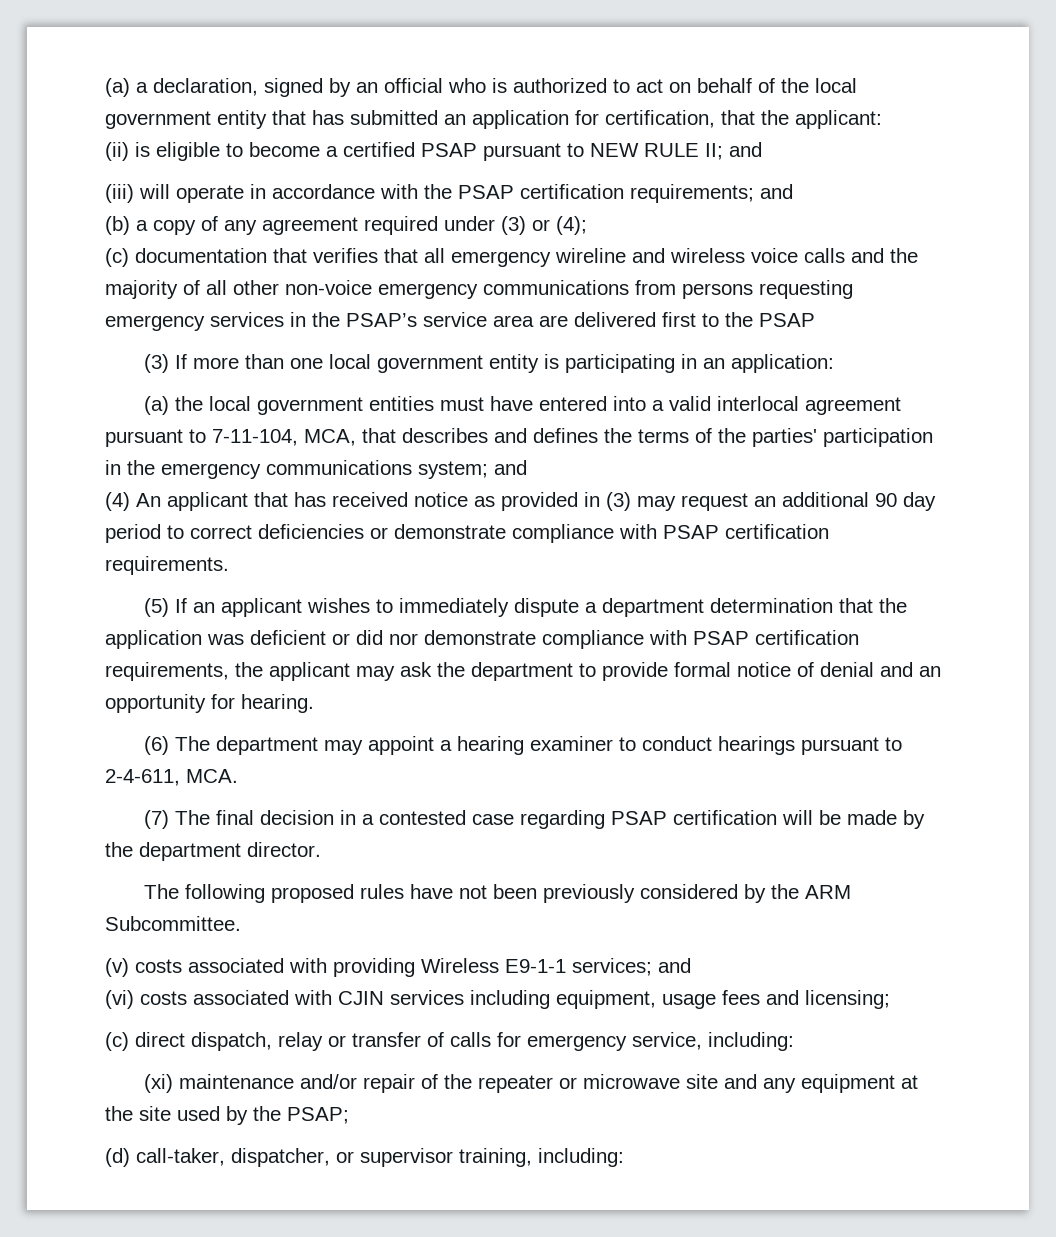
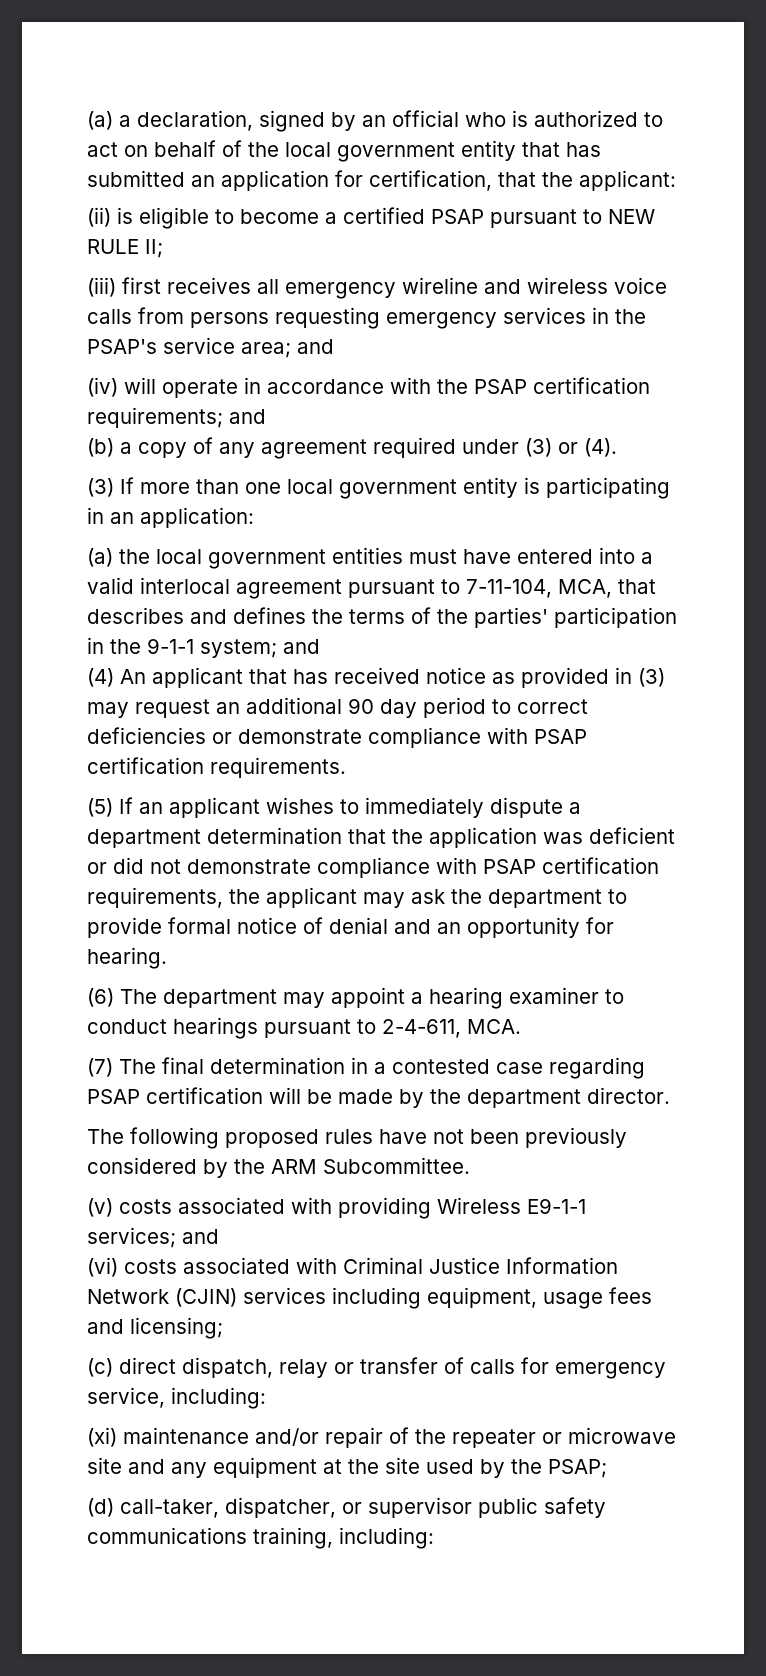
- (ii) is eligible to become a certified PSAP pursuant to NEW RULE II; and
- (iii) will operate in accordance with the PSAP certification requirements; and
+ (ii) is eligible to become a certified PSAP pursuant to NEW RULE II;
+ (iii) first receives all emergency wireline and wireless voice calls from persons requesting emergency services in the PSAP's service area; and
+ (iv) will operate in accordance with the PSAP certification requirements; and
- (b) a copy of any agreement required under (3) or (4);
- (c) documentation that verifies that all emergency wireline and wireless voice calls and the majority of all other non-voice emergency communications from persons requesting emergency services in the PSAP’s service area are delivered first to the PSAP
+ (b) a copy of any agreement required under (3) or (4).
- (a) the local government entities must have entered into a valid interlocal agreement pursuant to 7-11-104, MCA, that describes and defines the terms of the parties' participation in the emergency communications system; and
+ (a) the local government entities must have entered into a valid interlocal agreement pursuant to 7-11-104, MCA, that describes and defines the terms of the parties' participation in the 9-1-1 system; and
- (5) If an applicant wishes to immediately dispute a department determination that the application was deficient or did nor demonstrate compliance with PSAP certification requirements, the applicant may ask the department to provide formal notice of denial and an opportunity for hearing.
+ (5) If an applicant wishes to immediately dispute a department determination that the application was deficient or did not demonstrate compliance with PSAP certification requirements, the applicant may ask the department to provide formal notice of denial and an opportunity for hearing.
- (7) The final decision in a contested case regarding PSAP certification will be made by the department director.
+ (7) The final determination in a contested case regarding PSAP certification will be made by the department director.
- (vi) costs associated with CJIN services including equipment, usage fees and licensing;
+ (vi) costs associated with Criminal Justice Information Network (CJIN) services including equipment, usage fees and licensing;
- (d) call-taker, dispatcher, or supervisor training, including:
+ (d) call-taker, dispatcher, or supervisor public safety communications training, including:

